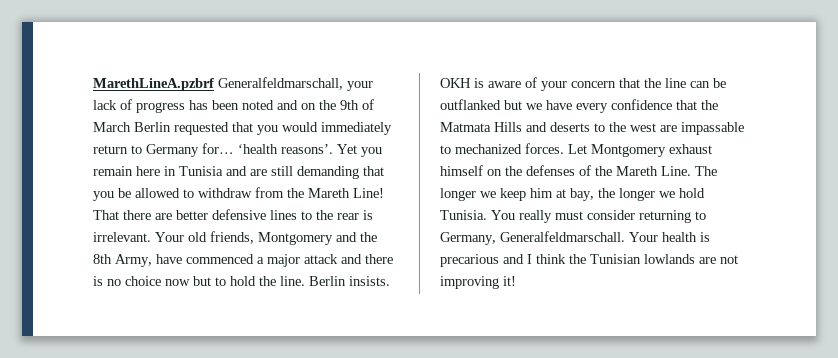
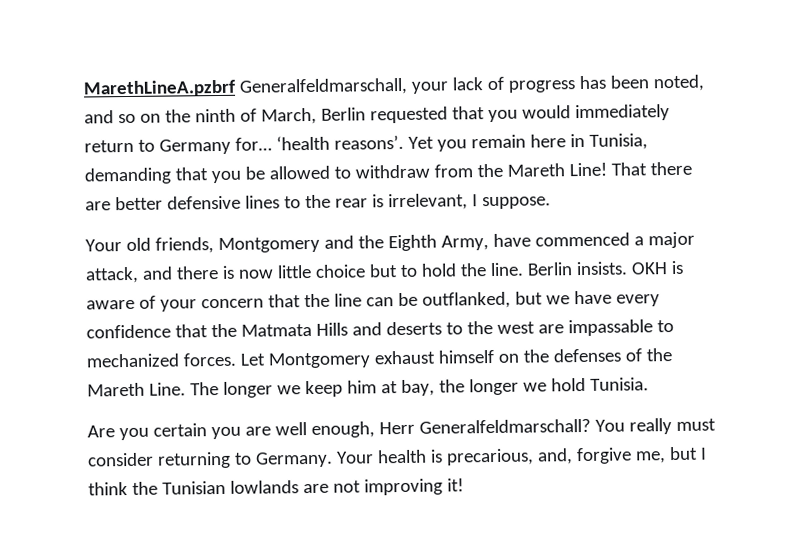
- MarethLineA.pzbrf Generalfeldmarschall, your lack of progress has been noted and on the 9th of March Berlin requested that you would immediately return to Germany for…
+ MarethLineA.pzbrf Generalfeldmarschall, your lack of progress has been noted, and so on the ninth of March, Berlin requested that you would immediately return to Germany for…
- Yet you remain here in Tunisia and are still demanding that you be allowed to withdraw from the Mareth Line!
+ Yet you remain here in Tunisia, demanding that you be allowed to withdraw from the Mareth Line!
- That there are better defensive lines to the rear is irrelevant. Your old friends, Montgomery and the 8th Army, have commenced a major attack and there is no choice now but to hold the line.
+ That there are better defensive lines to the rear is irrelevant, I suppose.
+ Your old friends, Montgomery and the Eighth Army, have commenced a major attack, and there is now little choice but to hold the line.
- OKH is aware of your concern that the line can be outflanked but we have every confidence that the Matmata Hills and deserts to the west are impassable to mechanized forces.
+ OKH is aware of your concern that the line can be outflanked, but we have every confidence that the Matmata Hills and deserts to the west are impassable to mechanized forces.
- The longer we keep him at bay, the longer we hold Tunisia. You really must consider returning to Germany, Generalfeldmarschall.
+ The longer we keep him at bay, the longer we hold Tunisia.
+ Are you certain you are well enough, Herr Generalfeldmarschall? You really must consider returning to Germany.
- Your health is precarious and I think the Tunisian lowlands are not improving it!
+ Your health is precarious, and, forgive me, but I think the Tunisian lowlands are not improving it!

